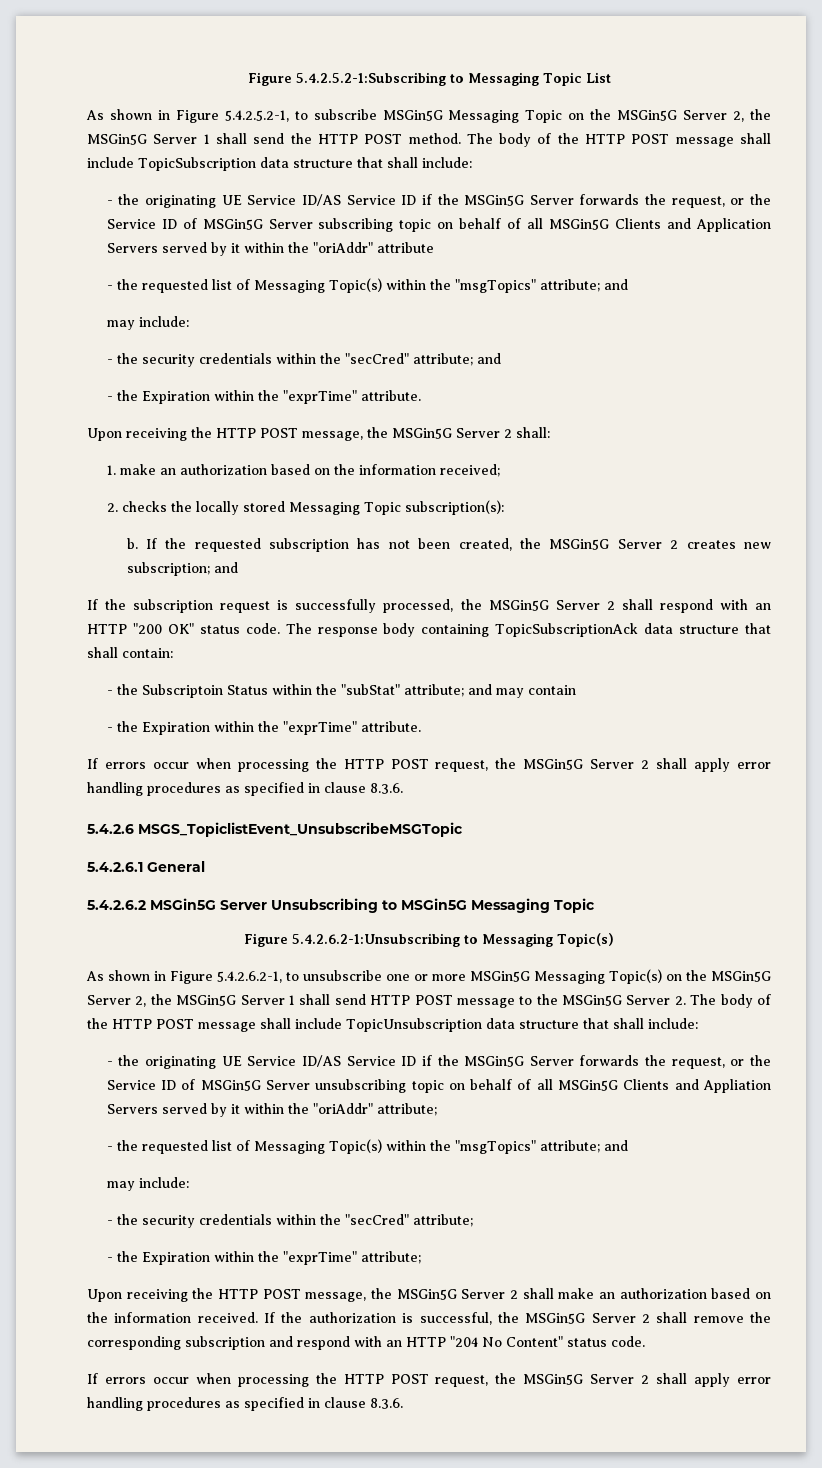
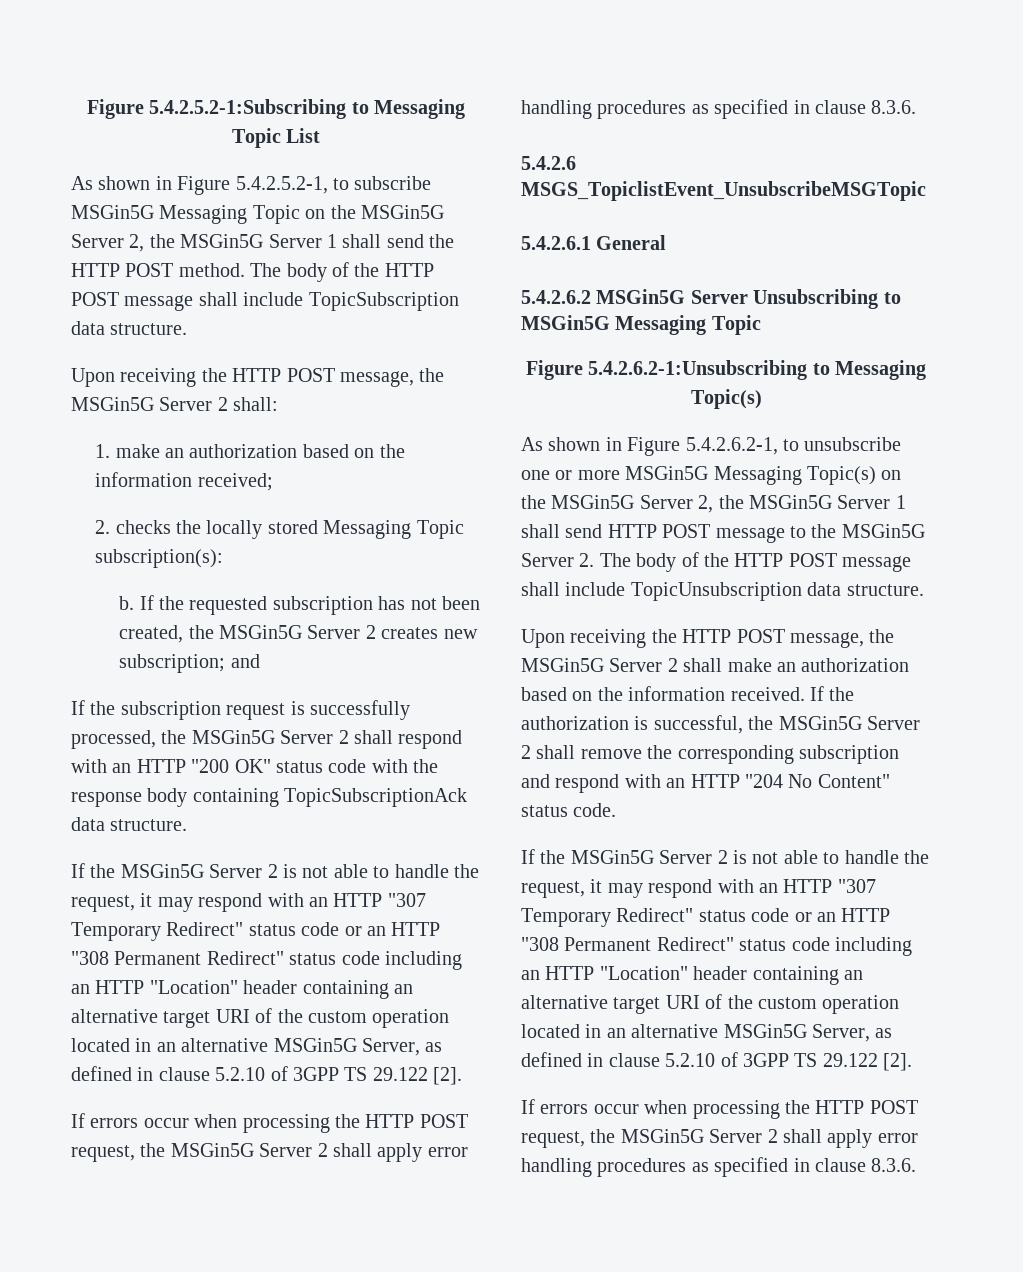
- The body of the HTTP POST message shall include TopicSubscription data structure that shall include:
- - the originating UE Service ID/AS Service ID if the MSGin5G Server forwards the request, or the Service ID of MSGin5G Server subscribing topic on behalf of all MSGin5G Clients and Application Servers served by it within the "oriAddr" attribute
- - the requested list of Messaging Topic(s) within the "msgTopics" attribute; and
- may include:
- - the security credentials within the "secCred" attribute; and
- - the Expiration within the "exprTime" attribute.
+ The body of the HTTP POST message shall include TopicSubscription data structure.
- If the subscription request is successfully processed, the MSGin5G Server 2 shall respond with an HTTP "200 OK" status code. The response body containing TopicSubscriptionAck data structure that shall contain:
- - the Subscriptoin Status within the "subStat" attribute; and may contain
- - the Expiration within the "exprTime" attribute.
+ If the subscription request is successfully processed, the MSGin5G Server 2 shall respond with an HTTP "200 OK" status code with the response body containing TopicSubscriptionAck data structure.
+ If the MSGin5G Server 2 is not able to handle the request, it may respond with an HTTP "307 Temporary Redirect" status code or an HTTP "308 Permanent Redirect" status code including an HTTP "Location" header containing an alternative target URI of the custom operation located in an alternative MSGin5G Server, as defined in clause 5.2.10 of 3GPP TS 29.122 [2].
- As shown in Figure 5.4.2.6.2-1, to unsubscribe one or more MSGin5G Messaging Topic(s) on the MSGin5G Server 2, the MSGin5G Server 1 shall send HTTP POST message to the MSGin5G Server 2. The body of the HTTP POST message shall include TopicUnsubscription data structure that shall include:
- - the originating UE Service ID/AS Service ID if the MSGin5G Server forwards the request, or the Service ID of MSGin5G Server unsubscribing topic on behalf of all MSGin5G Clients and Appliation Servers served by it within the "oriAddr" attribute;
- - the requested list of Messaging Topic(s) within the "msgTopics" attribute; and
- may include:
- - the security credentials within the "secCred" attribute;
- - the Expiration within the "exprTime" attribute;
+ As shown in Figure 5.4.2.6.2-1, to unsubscribe one or more MSGin5G Messaging Topic(s) on the MSGin5G Server 2, the MSGin5G Server 1 shall send HTTP POST message to the MSGin5G Server 2. The body of the HTTP POST message shall include TopicUnsubscription data structure.
  If the authorization is successful, the MSGin5G Server 2 shall remove the corresponding subscription and respond with an HTTP "204 No Content" status code.
+ If the MSGin5G Server 2 is not able to handle the request, it may respond with an HTTP "307 Temporary Redirect" status code or an HTTP "308 Permanent Redirect" status code including an HTTP "Location" header containing an alternative target URI of the custom operation located in an alternative MSGin5G Server, as defined in clause 5.2.10 of 3GPP TS 29.122 [2].

